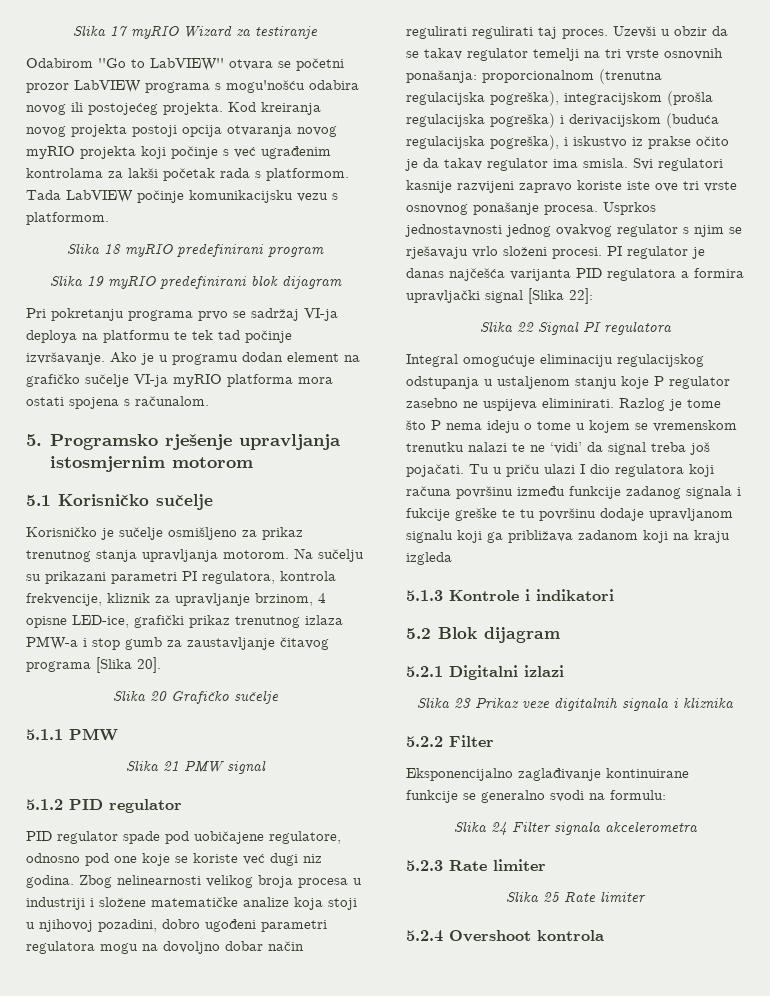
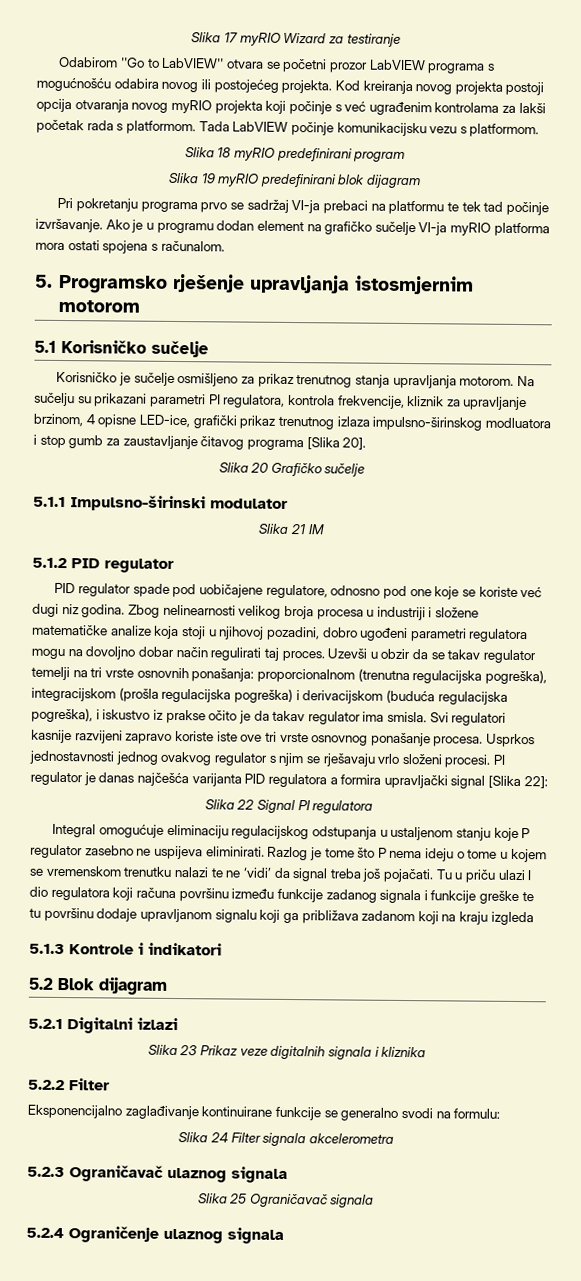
- Odabirom ''Go to LabVIEW'' otvara se početni prozor LabVIEW programa s mogu'nošću odabira novog ili postojećeg projekta.
+ Odabirom ''Go to LabVIEW'' otvara se početni prozor LabVIEW programa s mogućnošću odabira novog ili postojećeg projekta.
- Pri pokretanju programa prvo se sadržaj VI-ja deploya na platformu te tek tad počinje izvršavanje.
+ Pri pokretanju programa prvo se sadržaj VI-ja prebaci na platformu te tek tad počinje izvršavanje.
- Na sučelju su prikazani parametri PI regulatora, kontrola frekvencije, kliznik za upravljanje brzinom, 4 opisne LED-ice, grafički prikaz trenutnog izlaza PMW-a i stop gumb za zaustavljanje čitavog programa [Slika 20].
+ Na sučelju su prikazani parametri PI regulatora, kontrola frekvencije, kliznik za upravljanje brzinom, 4 opisne LED-ice, grafički prikaz trenutnog izlaza impulsno-širinskog modluatora i stop gumb za zaustavljanje čitavog programa [Slika 20].
- 5.1.1 PMW
+ 5.1.1 Impulsno-širinski modulator
- Slika 21 PMW signal
+ Slika 21 IM
- Zbog nelinearnosti velikog broja procesa u industriji i složene matematičke analize koja stoji u njihovoj pozadini, dobro ugođeni parametri regulatora mogu na dovoljno dobar način regulirati regulirati taj proces.
+ Zbog nelinearnosti velikog broja procesa u industriji i složene matematičke analize koja stoji u njihovoj pozadini, dobro ugođeni parametri regulatora mogu na dovoljno dobar način regulirati taj proces.
- Tu u priču ulazi I dio regulatora koji računa površinu između funkcije zadanog signala i fukcije greške te tu površinu dodaje upravljanom signalu koji ga približava zadanom koji na kraju izgleda
+ Tu u priču ulazi I dio regulatora koji računa površinu između funkcije zadanog signala i funkcije greške te tu površinu dodaje upravljanom signalu koji ga približava zadanom koji na kraju izgleda
- 5.2.3 Rate limiter
+ 5.2.3 Ograničavač ulaznog signala
- Slika 25 Rate limiter
+ Slika 25 Ograničavač signala
- 5.2.4 Overshoot kontrola
+ 5.2.4 Ograničenje ulaznog signala

